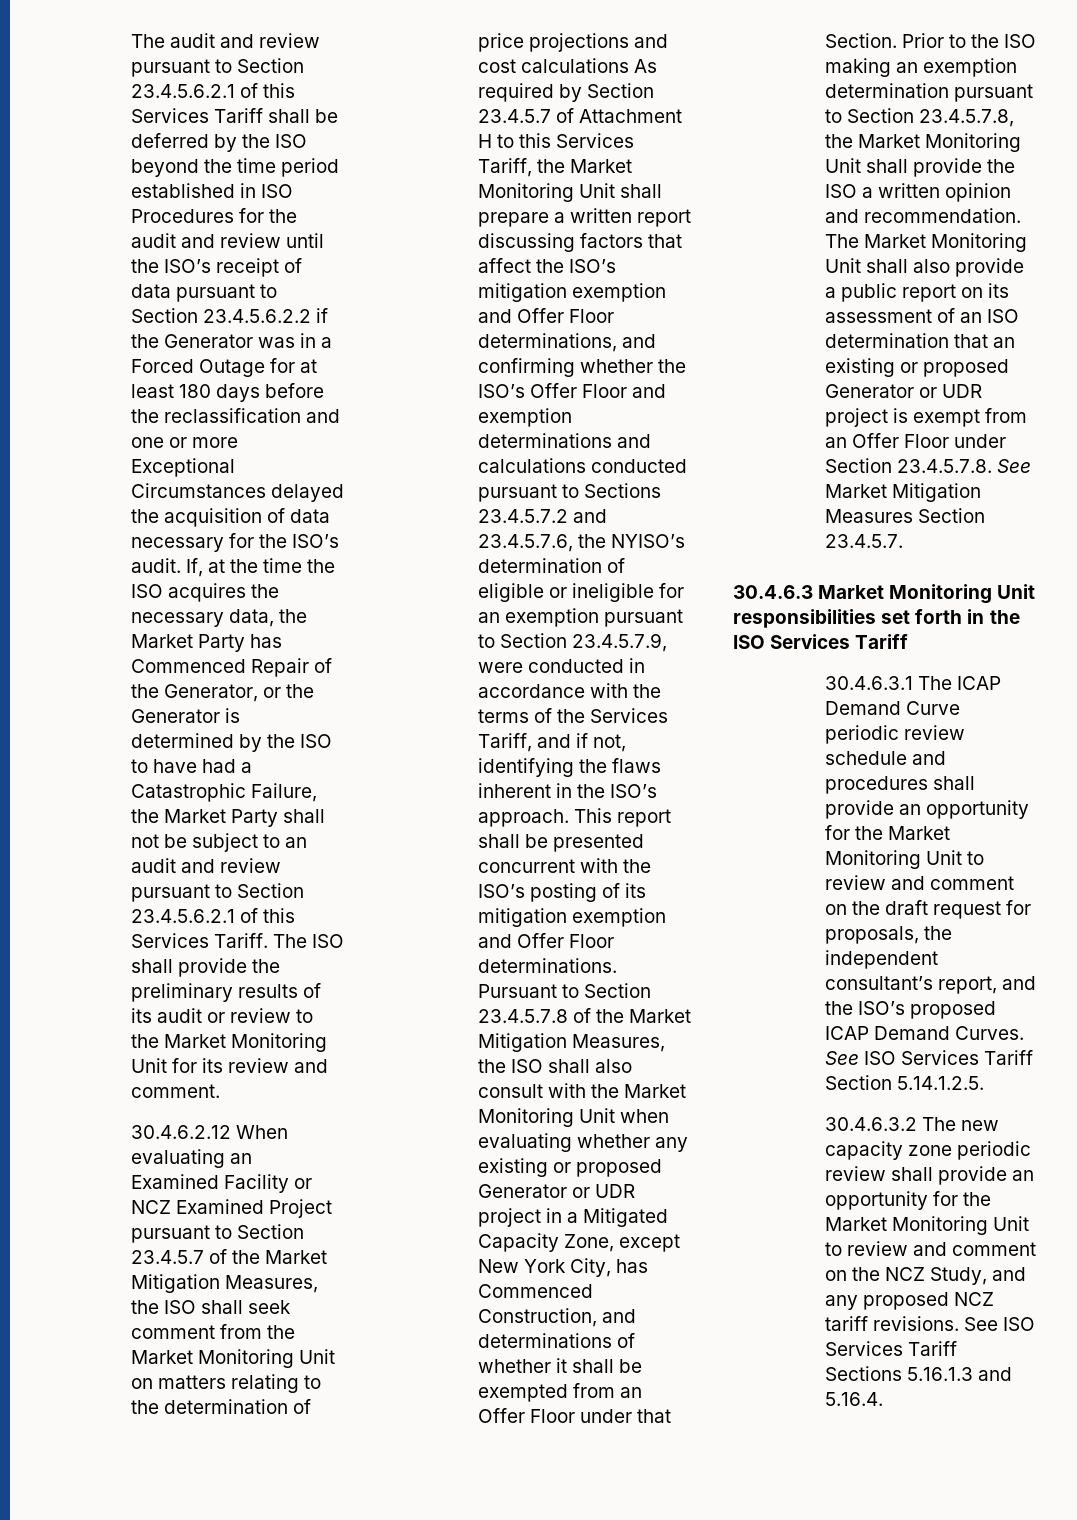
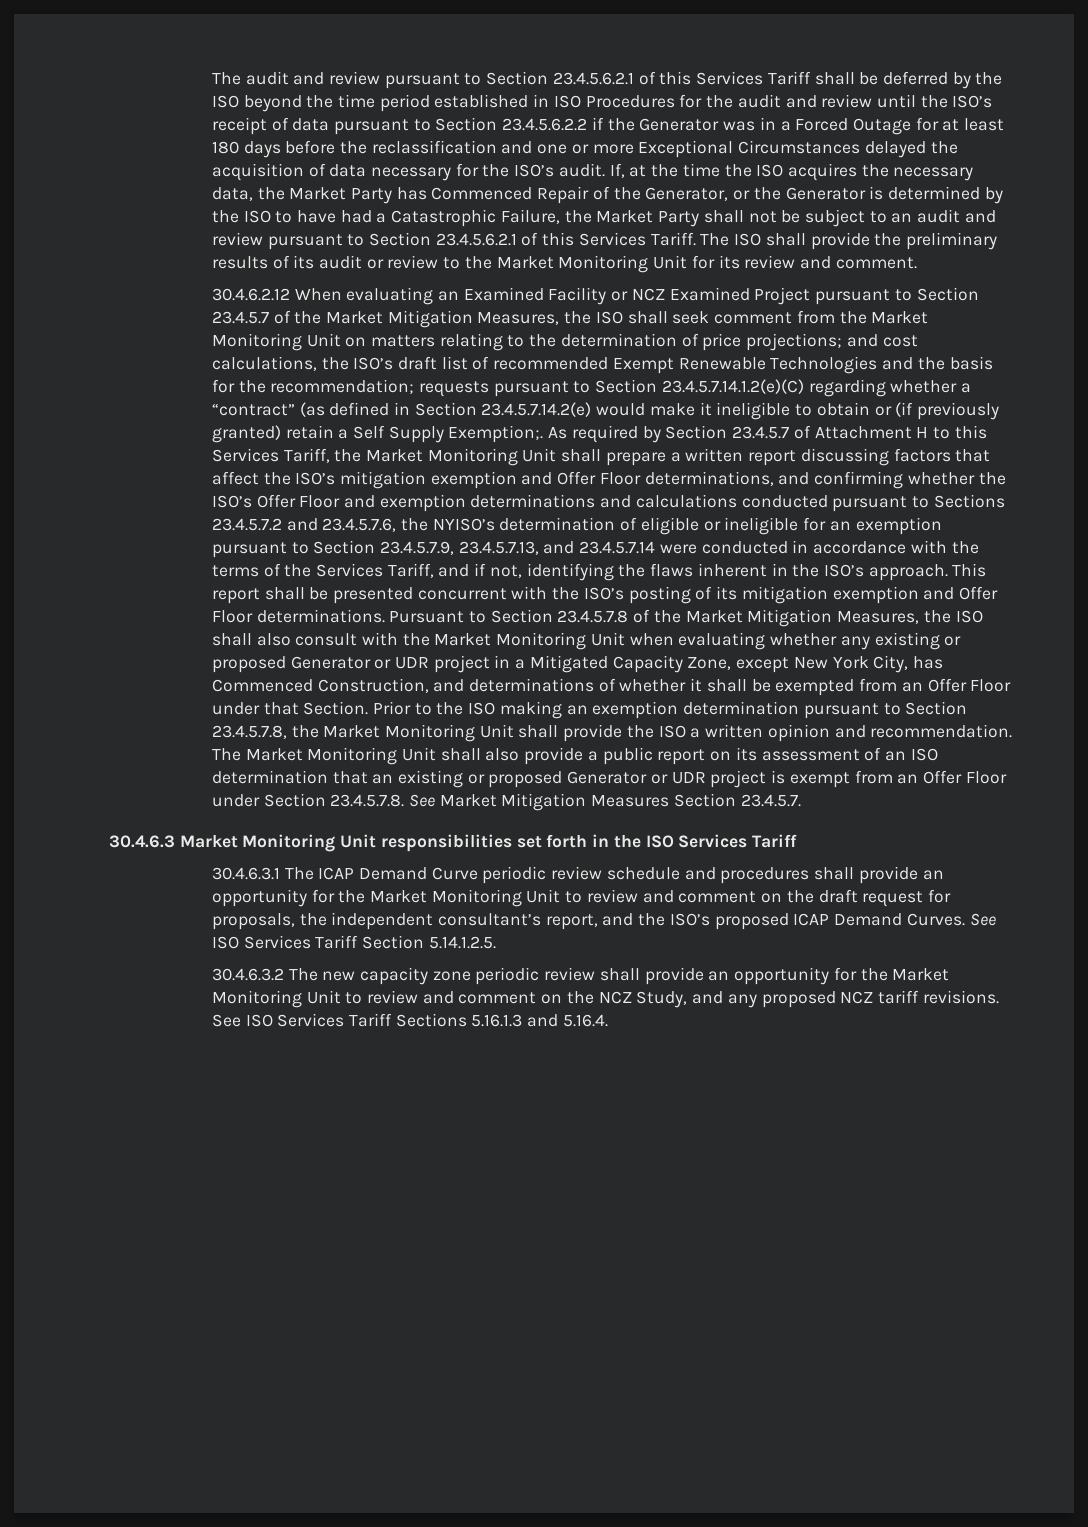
- 30.4.6.2.12 When evaluating an Examined Facility or NCZ Examined Project pursuant to Section 23.4.5.7 of the Market Mitigation Measures, the ISO shall seek comment from the Market Monitoring Unit on matters relating to the determination of price projections and cost calculations As required by Section 23.4.5.7 of Attachment H to this Services Tariff, the Market Monitoring Unit shall prepare a written report discussing factors that affect the ISO’s mitigation exemption and Offer Floor determinations, and confirming whether the ISO’s Offer Floor and exemption determinations and calculations conducted pursuant to Sections 23.4.5.7.2 and 23.4.5.7.6, the NYISO’s determination of eligible or ineligible for an exemption pursuant to Section 23.4.5.7.9, were conducted in accordance with the terms of the Services Tariff, and if not, identifying the flaws inherent in the ISO’s approach.
+ 30.4.6.2.12 When evaluating an Examined Facility or NCZ Examined Project pursuant to Section 23.4.5.7 of the Market Mitigation Measures, the ISO shall seek comment from the Market Monitoring Unit on matters relating to the determination of price projections; and cost calculations, the ISO’s draft list of recommended Exempt Renewable Technologies and the basis for the recommendation; requests pursuant to Section 23.4.5.7.14.1.2(e)(C) regarding whether a “contract” (as defined in Section 23.4.5.7.14.2(e) would make it ineligible to obtain or (if previously granted) retain a Self Supply Exemption;. As required by Section 23.4.5.7 of Attachment H to this Services Tariff, the Market Monitoring Unit shall prepare a written report discussing factors that affect the ISO’s mitigation exemption and Offer Floor determinations, and confirming whether the ISO’s Offer Floor and exemption determinations and calculations conducted pursuant to Sections 23.4.5.7.2 and 23.4.5.7.6, the NYISO’s determination of eligible or ineligible for an exemption pursuant to Section 23.4.5.7.9, 23.4.5.7.13, and 23.4.5.7.14 were conducted in accordance with the terms of the Services Tariff, and if not, identifying the flaws inherent in the ISO’s approach.

